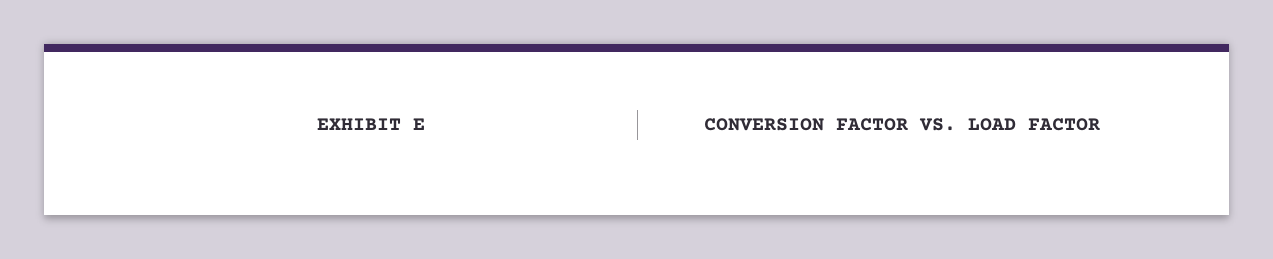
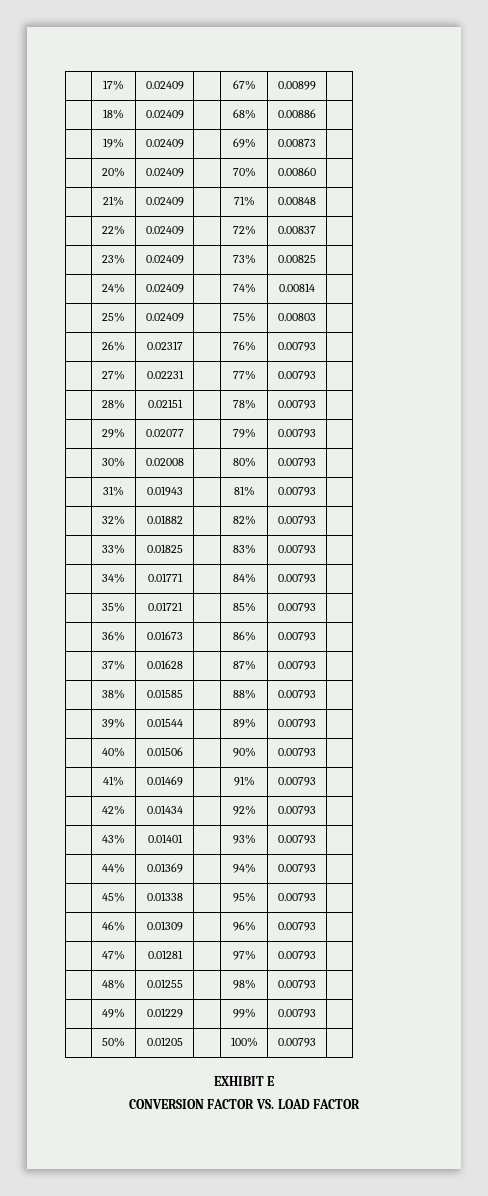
+ | 17% | 0.02409 | | 67% | 0.00899 |
+ | 18% | 0.02409 | | 68% | 0.00886 |
+ | 19% | 0.02409 | | 69% | 0.00873 |
+ | 20% | 0.02409 | | 70% | 0.00860 |
+ | 21% | 0.02409 | | 71% | 0.00848 |
+ | 22% | 0.02409 | | 72% | 0.00837 |
+ | 23% | 0.02409 | | 73% | 0.00825 |
+ | 24% | 0.02409 | | 74% | 0.00814 |
+ | 25% | 0.02409 | | 75% | 0.00803 |
+ | 26% | 0.02317 | | 76% | 0.00793 |
+ | 27% | 0.02231 | | 77% | 0.00793 |
+ | 28% | 0.02151 | | 78% | 0.00793 |
+ | 29% | 0.02077 | | 79% | 0.00793 |
+ | 30% | 0.02008 | | 80% | 0.00793 |
+ | 31% | 0.01943 | | 81% | 0.00793 |
+ | 32% | 0.01882 | | 82% | 0.00793 |
+ | 33% | 0.01825 | | 83% | 0.00793 |
+ | 34% | 0.01771 | | 84% | 0.00793 |
+ | 35% | 0.01721 | | 85% | 0.00793 |
+ | 36% | 0.01673 | | 86% | 0.00793 |
+ | 37% | 0.01628 | | 87% | 0.00793 |
+ | 38% | 0.01585 | | 88% | 0.00793 |
+ | 39% | 0.01544 | | 89% | 0.00793 |
+ | 40% | 0.01506 | | 90% | 0.00793 |
+ | 41% | 0.01469 | | 91% | 0.00793 |
+ | 42% | 0.01434 | | 92% | 0.00793 |
+ | 43% | 0.01401 | | 93% | 0.00793 |
+ | 44% | 0.01369 | | 94% | 0.00793 |
+ | 45% | 0.01338 | | 95% | 0.00793 |
+ | 46% | 0.01309 | | 96% | 0.00793 |
+ | 47% | 0.01281 | | 97% | 0.00793 |
+ | 48% | 0.01255 | | 98% | 0.00793 |
+ | 49% | 0.01229 | | 99% | 0.00793 |
+ | 50% | 0.01205 | | 100% | 0.00793 |

